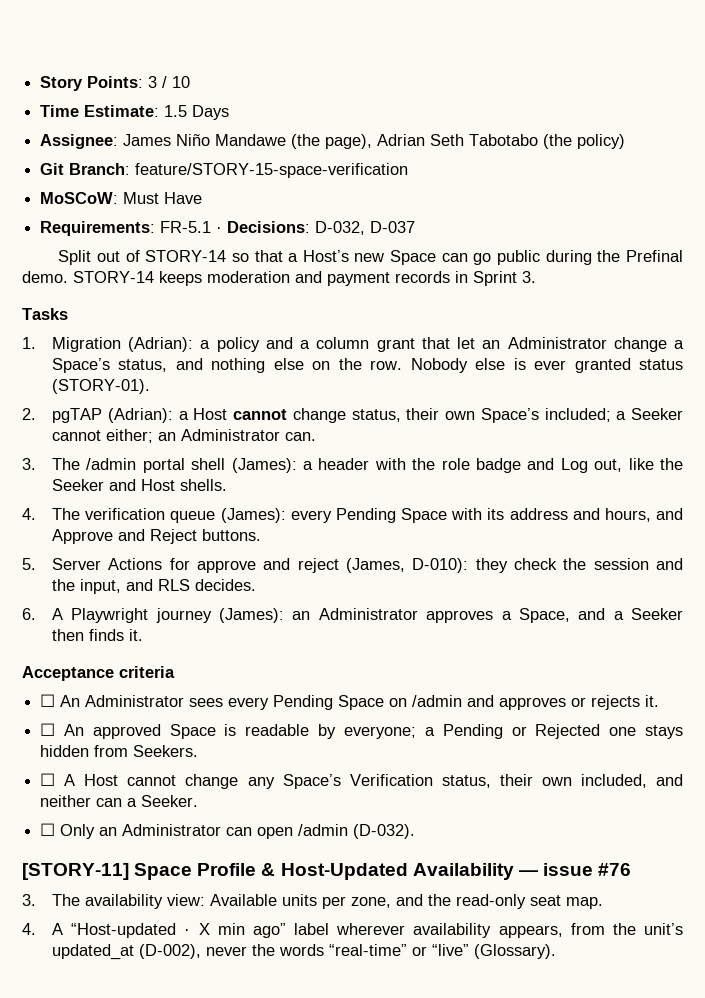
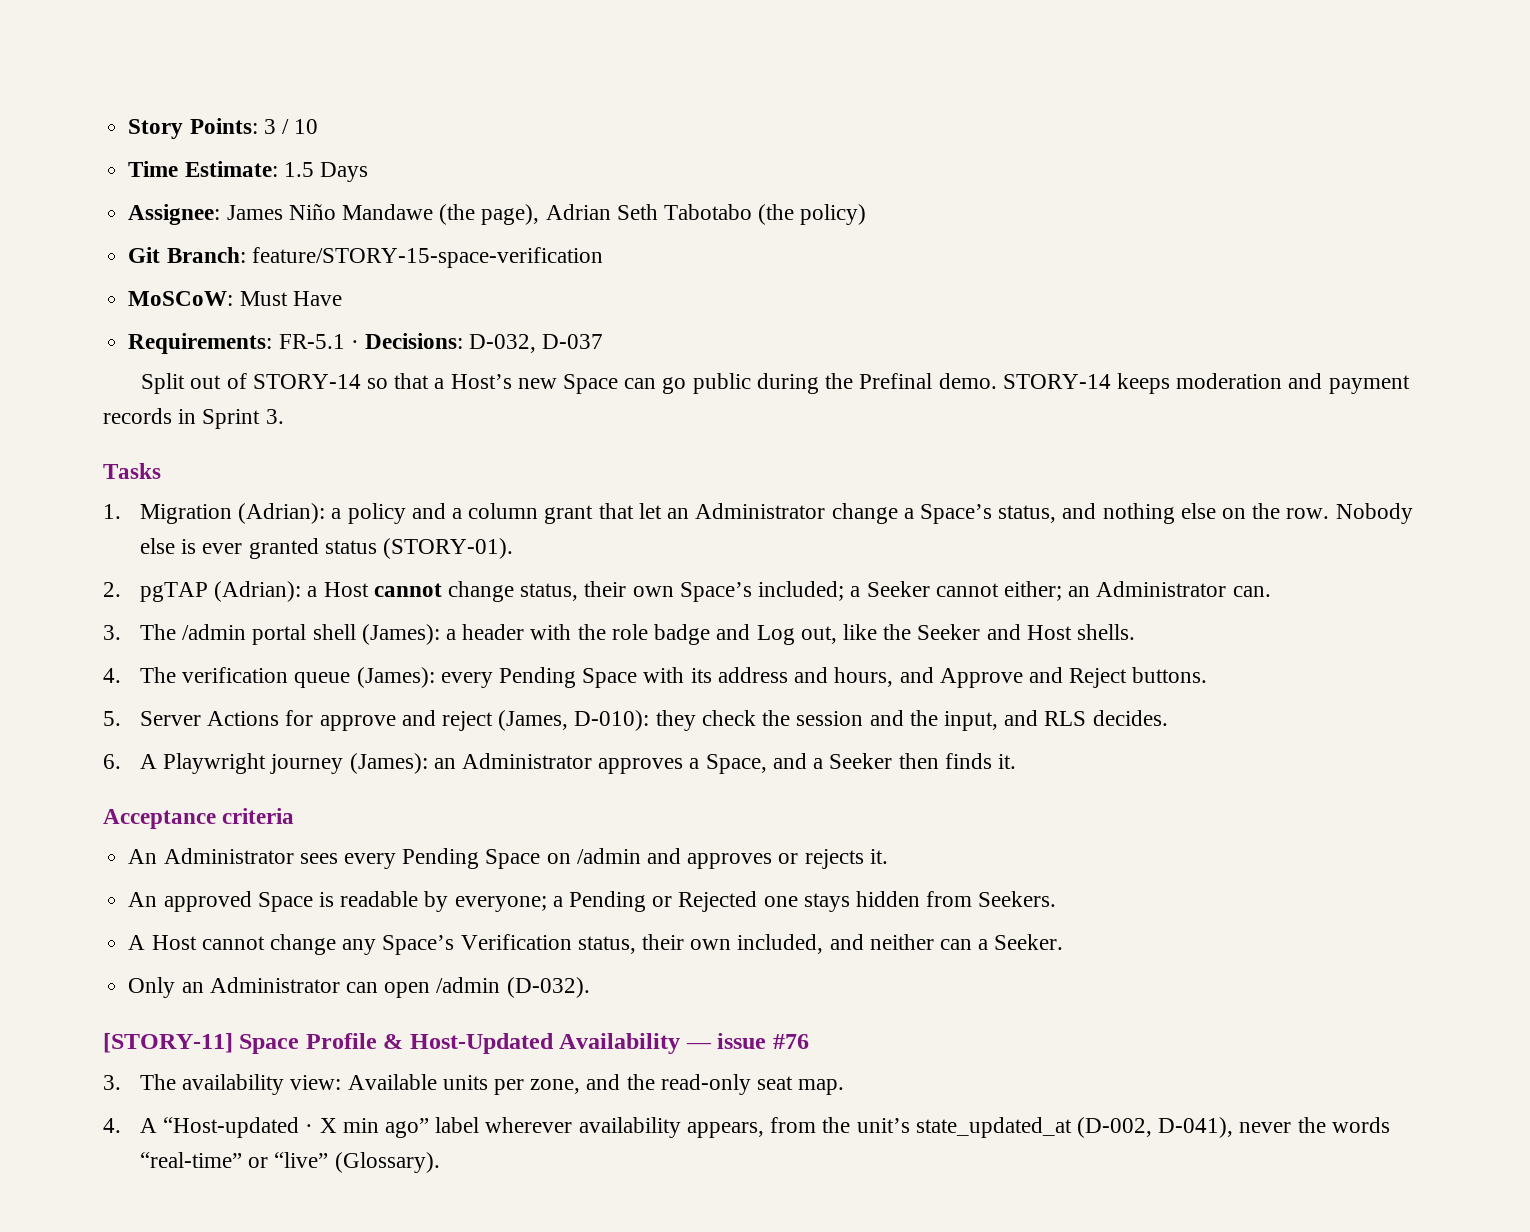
- ☐ An Administrator sees every Pending Space on /admin and approves or rejects it.
+ An Administrator sees every Pending Space on /admin and approves or rejects it.
- ☐ An approved Space is readable by everyone; a Pending or Rejected one stays hidden from Seekers.
+ An approved Space is readable by everyone; a Pending or Rejected one stays hidden from Seekers.
- ☐ A Host cannot change any Space’s Verification status, their own included, and neither can a Seeker.
+ A Host cannot change any Space’s Verification status, their own included, and neither can a Seeker.
- ☐ Only an Administrator can open /admin (D-032).
+ Only an Administrator can open /admin (D-032).
- 4. A “Host-updated · X min ago” label wherever availability appears, from the unit’s updated_at (D-002), never the words “real-time” or “live” (Glossary).
+ 4. A “Host-updated · X min ago” label wherever availability appears, from the unit’s state_updated_at (D-002, D-041), never the words “real-time” or “live” (Glossary).

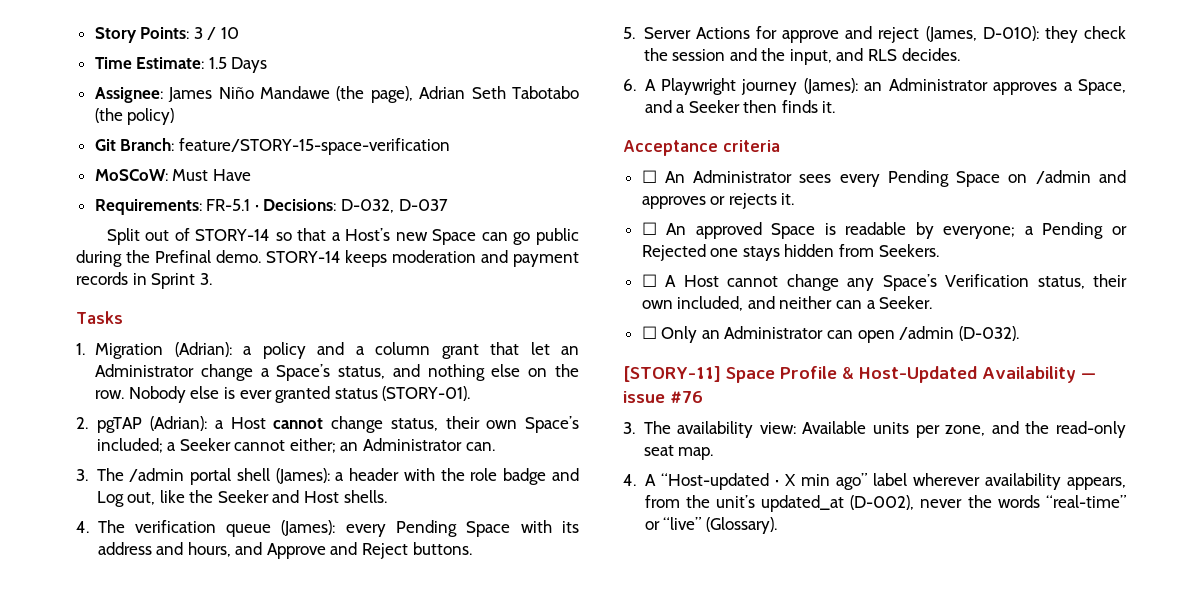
- An Administrator sees every Pending Space on /admin and approves or rejects it.
+ ☐ An Administrator sees every Pending Space on /admin and approves or rejects it.
- An approved Space is readable by everyone; a Pending or Rejected one stays hidden from Seekers.
+ ☐ An approved Space is readable by everyone; a Pending or Rejected one stays hidden from Seekers.
- A Host cannot change any Space’s Verification status, their own included, and neither can a Seeker.
+ ☐ A Host cannot change any Space’s Verification status, their own included, and neither can a Seeker.
- Only an Administrator can open /admin (D-032).
+ ☐ Only an Administrator can open /admin (D-032).
- 4. A “Host-updated · X min ago” label wherever availability appears, from the unit’s state_updated_at (D-002, D-041), never the words “real-time” or “live” (Glossary).
+ 4. A “Host-updated · X min ago” label wherever availability appears, from the unit’s updated_at (D-002), never the words “real-time” or “live” (Glossary).

